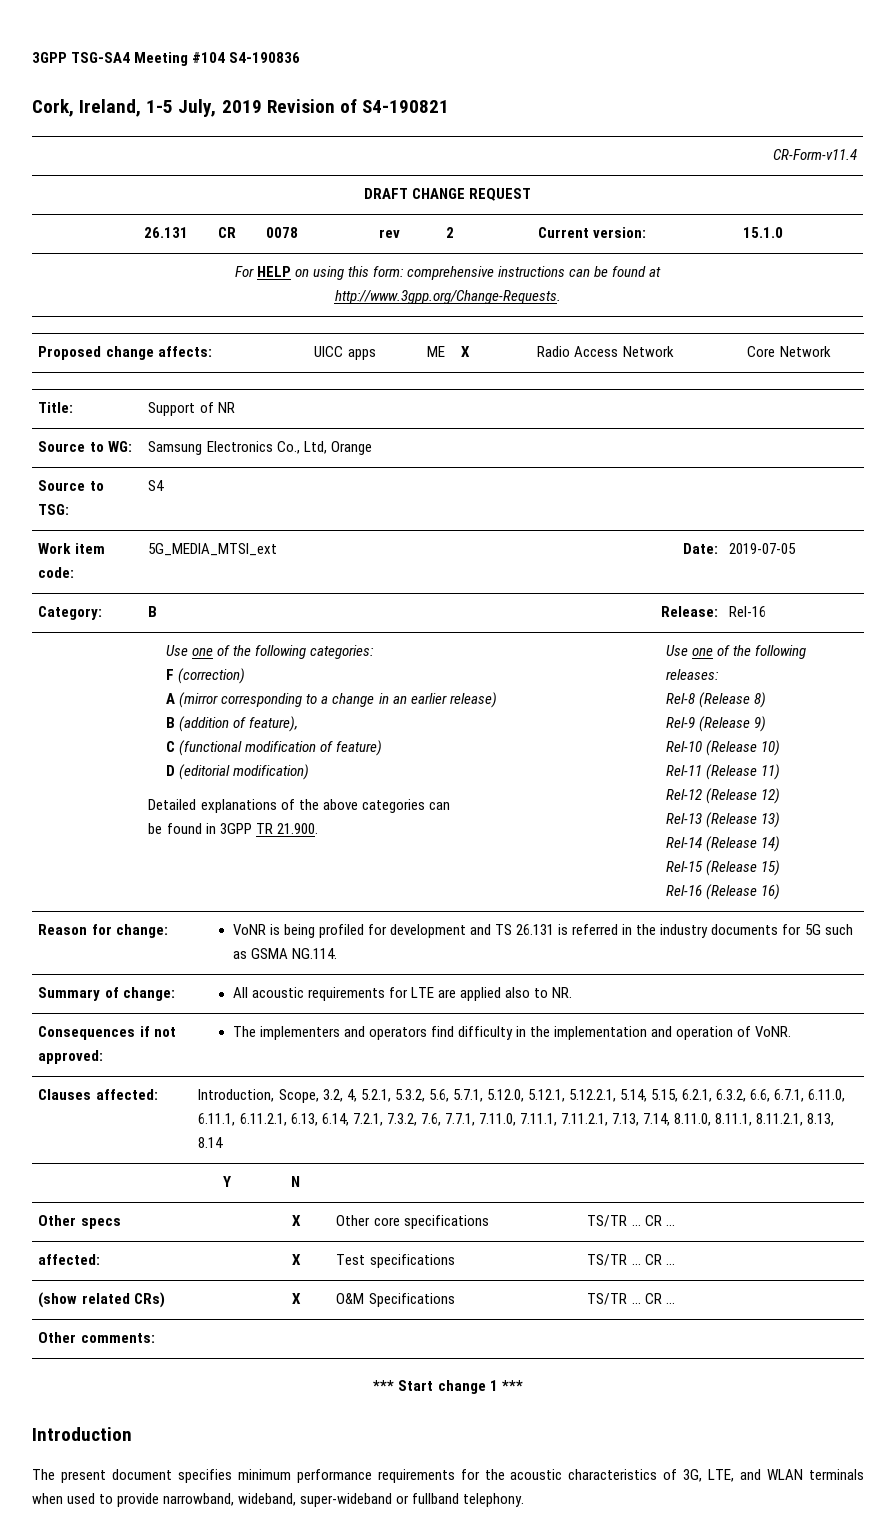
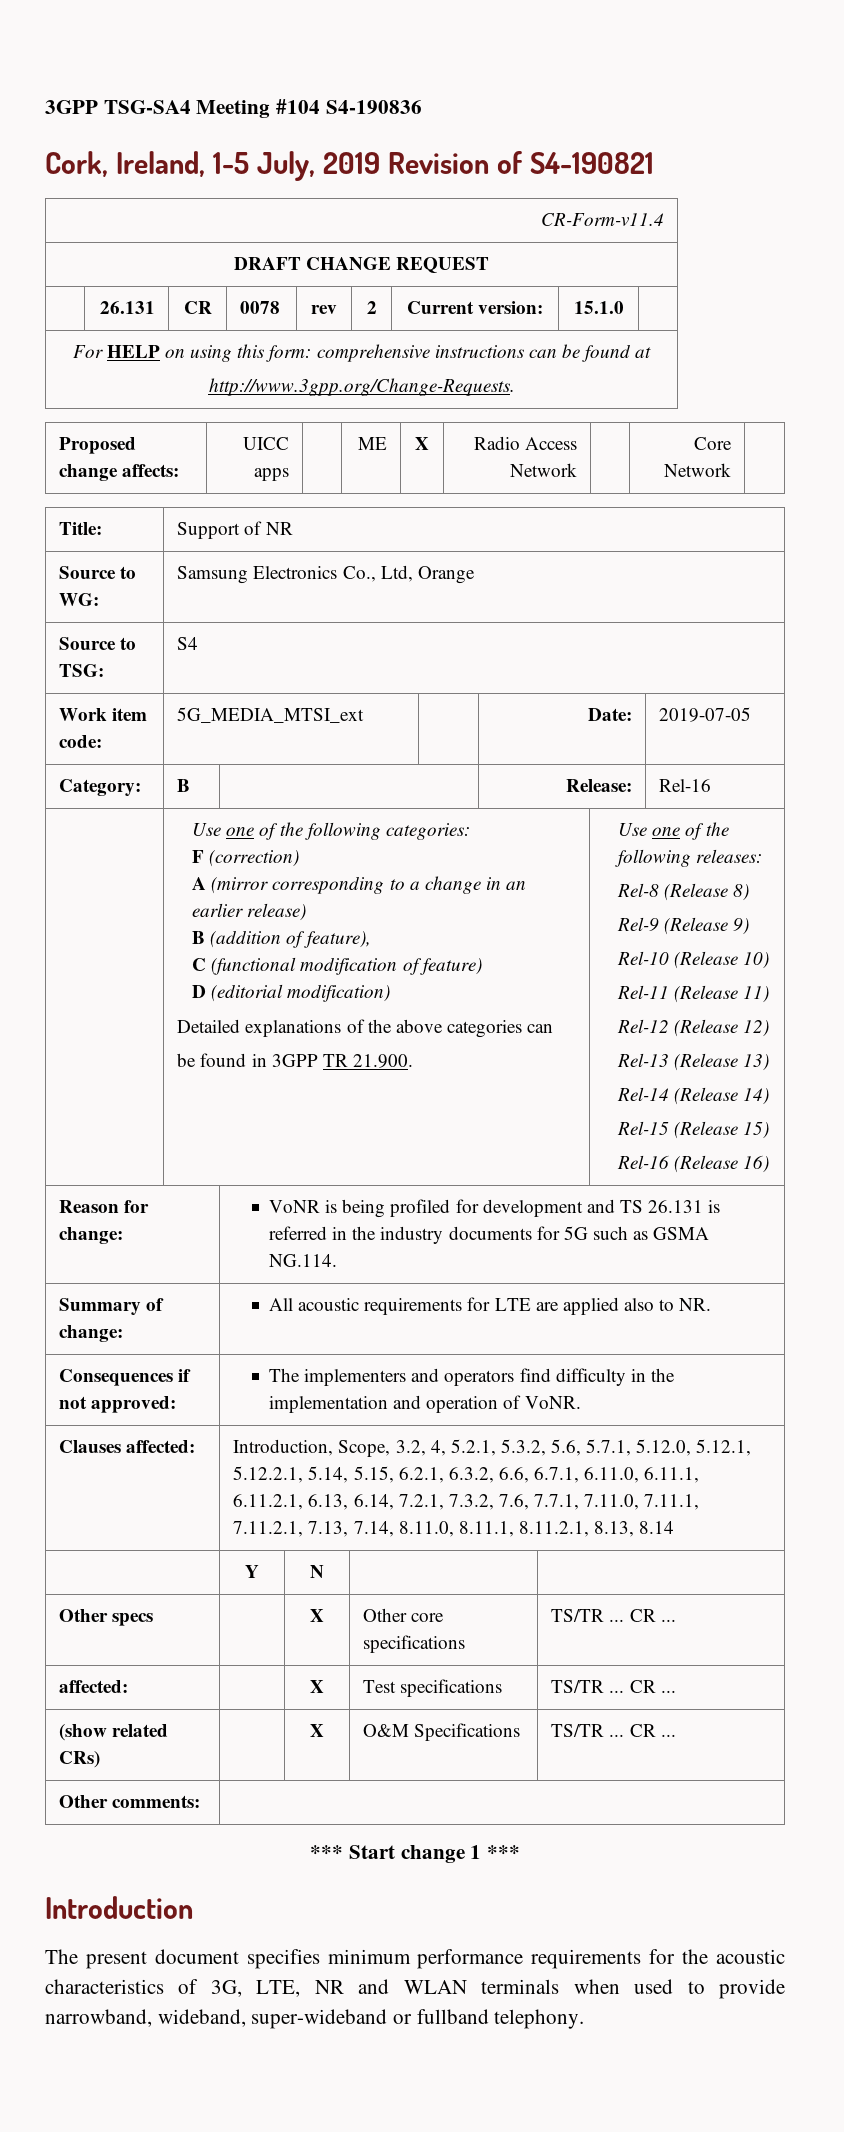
- The present document specifies minimum performance requirements for the acoustic characteristics of 3G, LTE, and WLAN terminals when used to provide narrowband, wideband, super-wideband or fullband telephony.
+ The present document specifies minimum performance requirements for the acoustic characteristics of 3G, LTE, NR and WLAN terminals when used to provide narrowband, wideband, super-wideband or fullband telephony.

